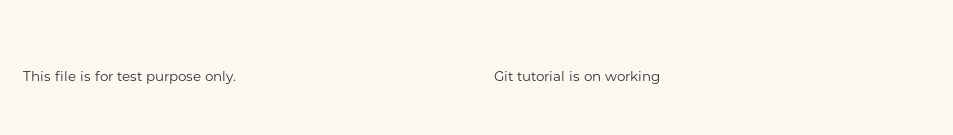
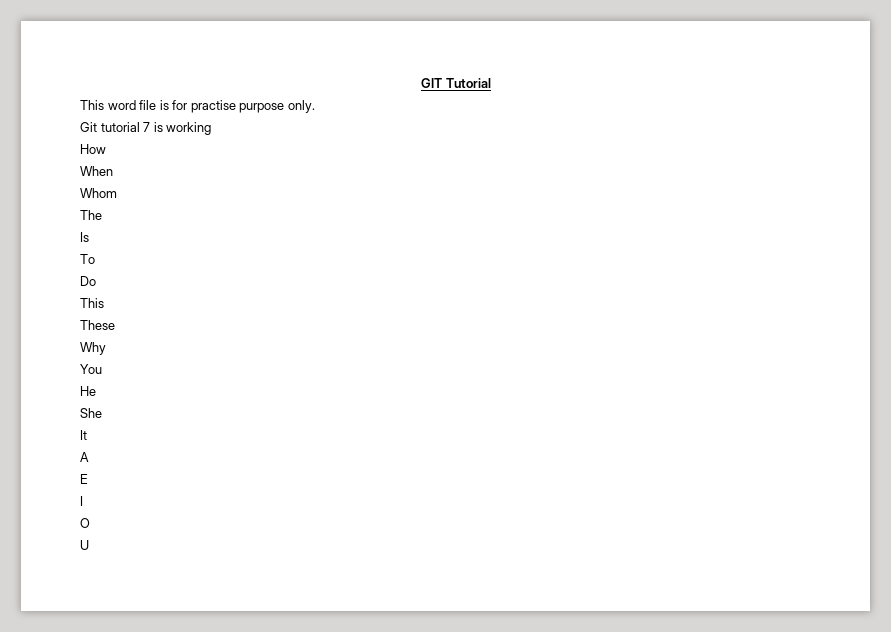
- This file is for test purpose only.
+ GIT Tutorial
+ This word file is for practise purpose only.
- Git tutorial is on working
+ Git tutorial 7 is working
+ How
+ When
+ Whom
+ The
+ Is
+ To
+ Do
+ This
+ These
+ Why
+ You
+ He
+ She
+ It
+ A
+ E
+ I
+ O
+ U

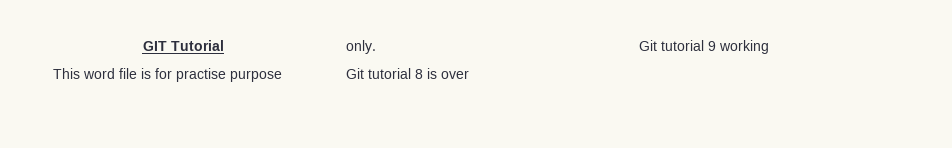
- Git tutorial 7 is working
- How
- When
- Whom
- The
- Is
- To
- Do
- This
- These
- Why
- You
- He
- She
- It
- A
- E
- I
- O
- U
+ Git tutorial 8 is over
+ Git tutorial 9 working

